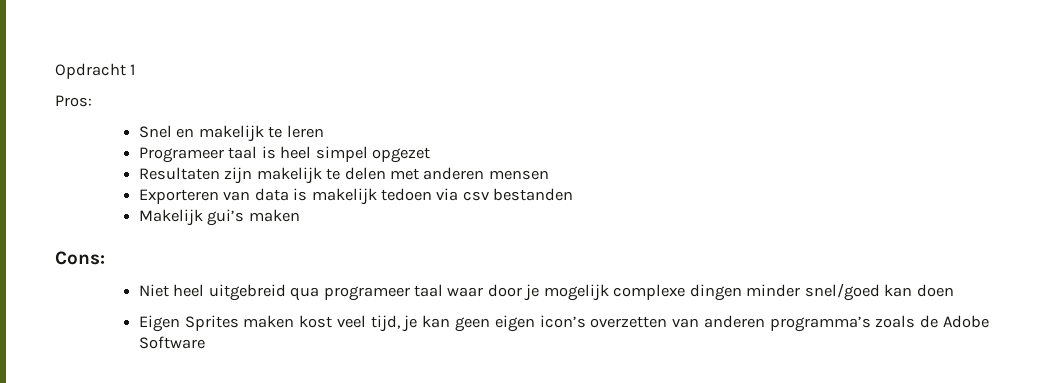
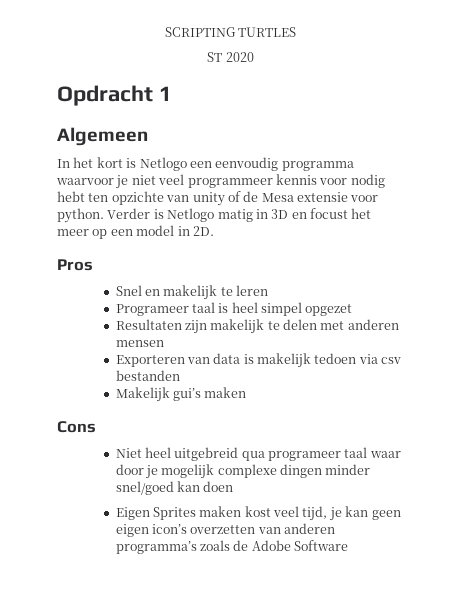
+ SCRIPTING TURTLES
+ ST 2020
  Opdracht 1
- Pros:
+ Algemeen
+ In het kort is Netlogo een eenvoudig programma waarvoor je niet veel programmeer kennis voor nodig hebt ten opzichte van unity of de Mesa extensie voor python. Verder is Netlogo matig in 3D en focust het meer op een model in 2D.
+ Pros
- Cons:
+ Cons

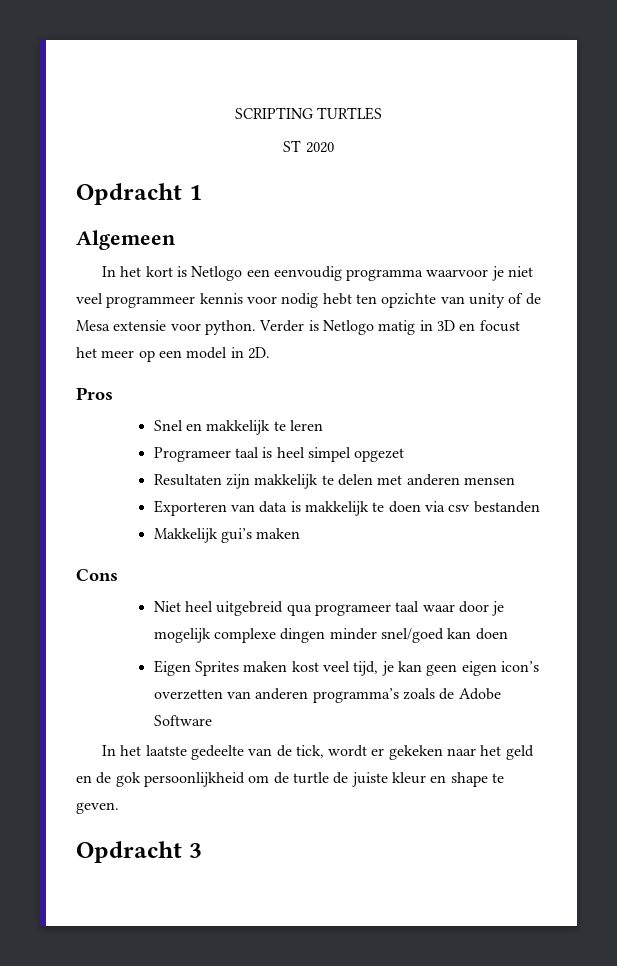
- Snel en makelijk te leren
+ Snel en makkelijk te leren
- Resultaten zijn makelijk te delen met anderen mensen
+ Resultaten zijn makkelijk te delen met anderen mensen
- Exporteren van data is makelijk tedoen via csv bestanden
+ Exporteren van data is makkelijk te doen via csv bestanden
- Makelijk gui’s maken
+ Makkelijk gui’s maken
+ In het laatste gedeelte van de tick, wordt er gekeken naar het geld en de gok persoonlijkheid om de turtle de juiste kleur en shape te geven.
+ Opdracht 3

